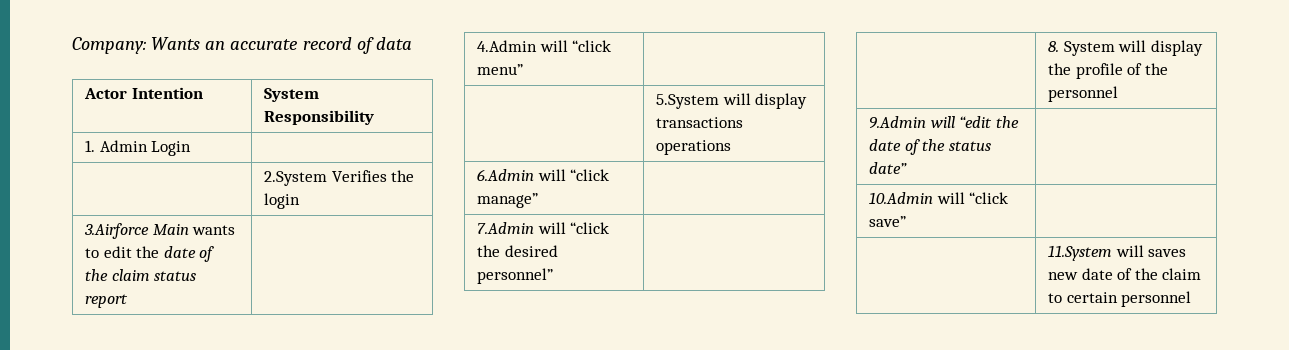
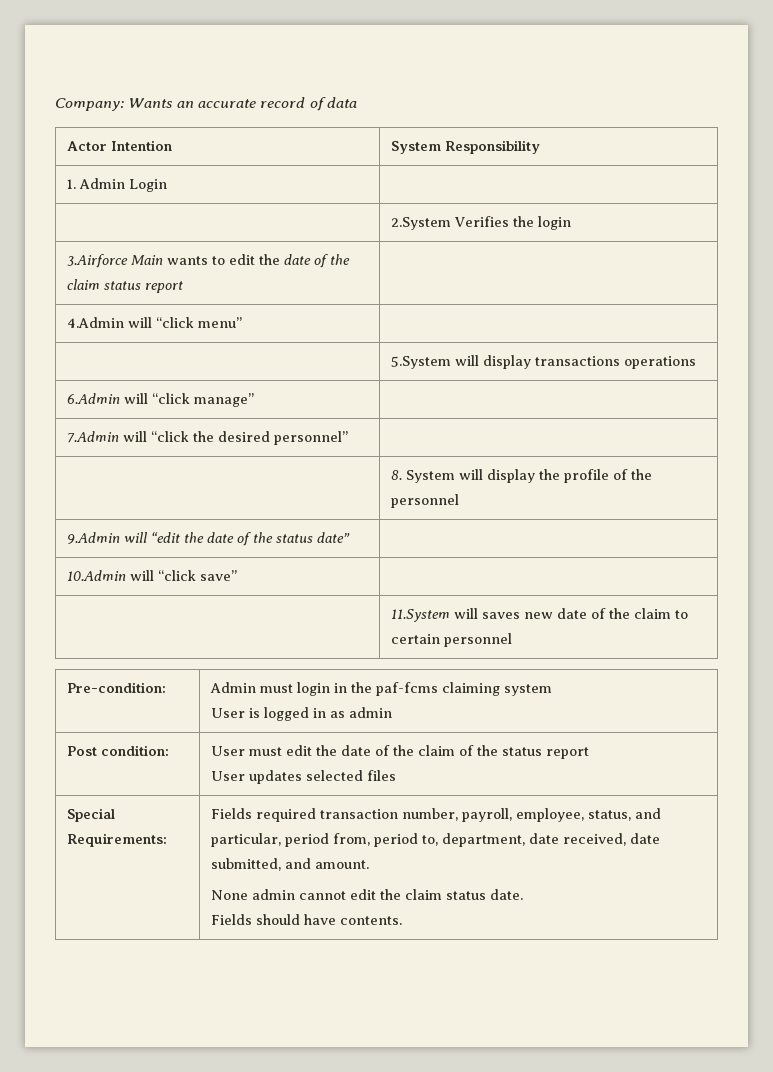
+ Pre-condition: | Admin must login in the paf-fcms claiming system
+ User is logged in as admin
+ Post condition: | User must edit the date of the claim of the status report
+ User updates selected files
+ Special Requirements: | Fields required transaction number, payroll, employee, status, and particular, period from, period to, department, date received, date submitted, and amount.
+ None admin cannot edit the claim status date.
+ Fields should have contents.

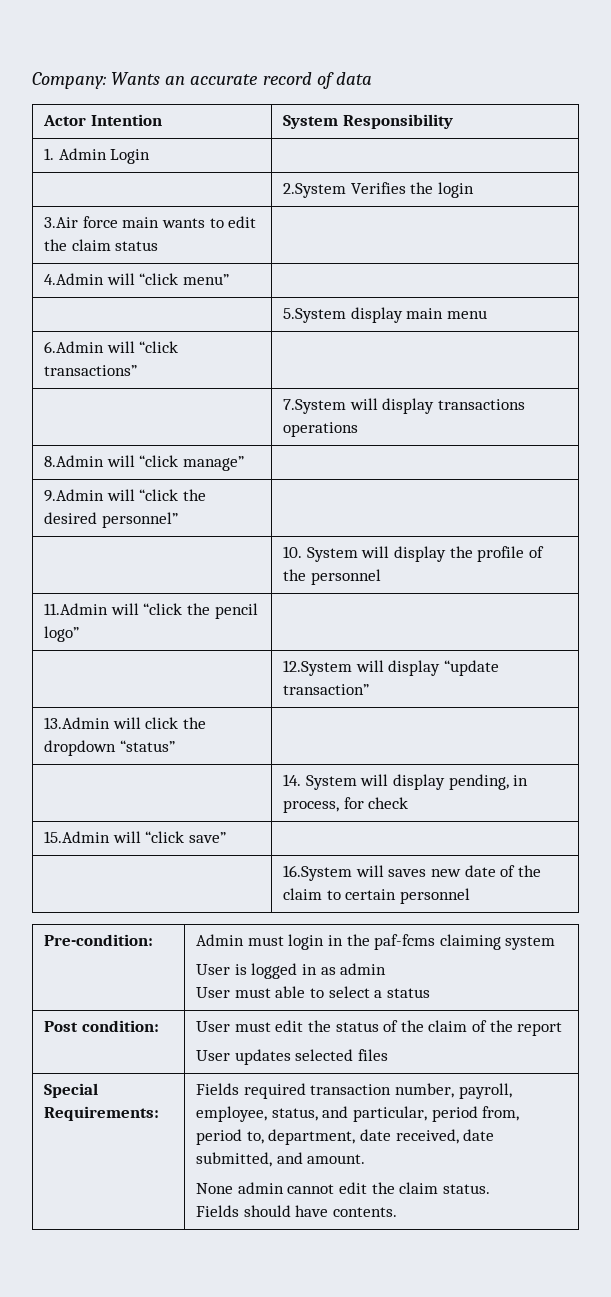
- 3.Airforce Main wants to edit the date of the claim status report |
+ 3.Air force main wants to edit the claim status |
- | 5.System will display transactions operations
+ | 5.System display main menu
+ 6.Admin will “click transactions” |
+ | 7.System will display transactions operations
- 6.Admin will “click manage” |
+ 8.Admin will “click manage” |
- 7.Admin will “click the desired personnel” |
+ 9.Admin will “click the desired personnel” |
- | 8. System will display the profile of the personnel
+ | 10. System will display the profile of the personnel
- 9.Admin will “edit the date of the status date” |
- 10.Admin will “click save” |
+ 11.Admin will “click the pencil logo” |
+ | 12.System will display “update transaction”
+ 13.Admin will click the dropdown “status” |
+ | 14. System will display pending, in process, for check
+ 15.Admin will “click save” |
- | 11.System will saves new date of the claim to certain personnel
+ | 16.System will saves new date of the claim to certain personnel
  Pre-condition: | Admin must login in the paf-fcms claiming system
  User is logged in as admin
+ User must able to select a status
- Post condition: | User must edit the date of the claim of the status report
+ Post condition: | User must edit the status of the claim of the report
  Special Requirements: | Fields required transaction number, payroll, employee, status, and particular, period from, period to, department, date received, date submitted, and amount.
- None admin cannot edit the claim status date.
+ None admin cannot edit the claim status.

